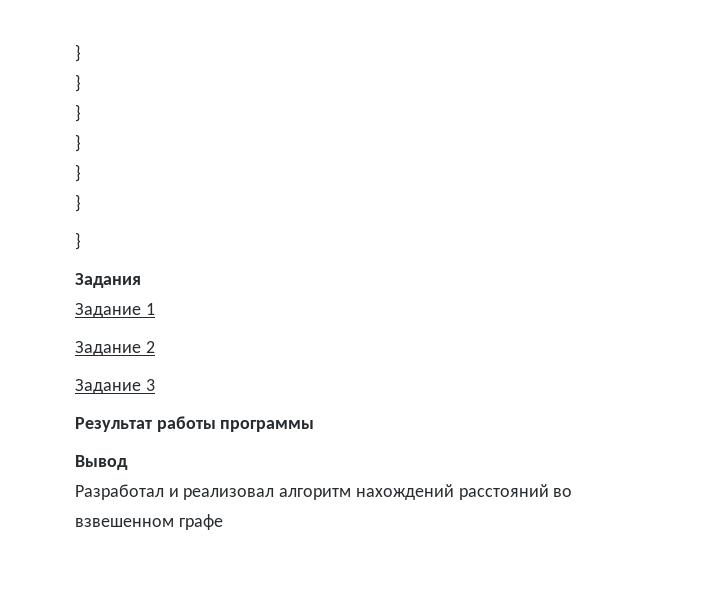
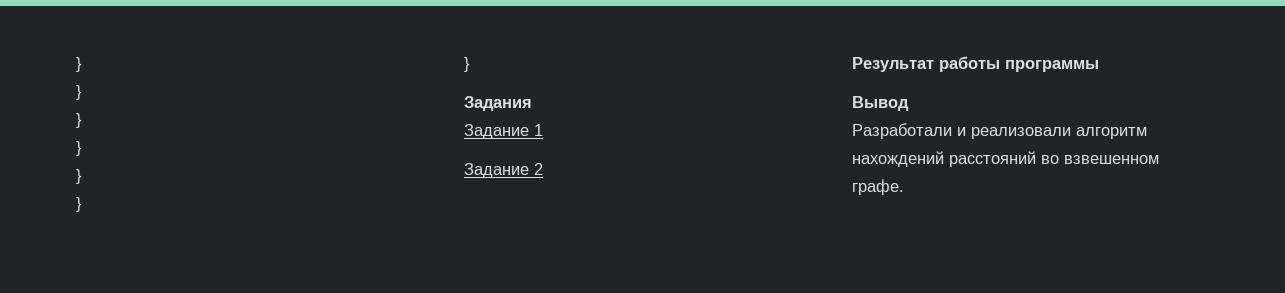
- Задание 3
- Разработал и реализовал алгоритм нахождений расстояний во взвешенном графе
+ Разработали и реализовали алгоритм нахождений расстояний во взвешенном графе.

